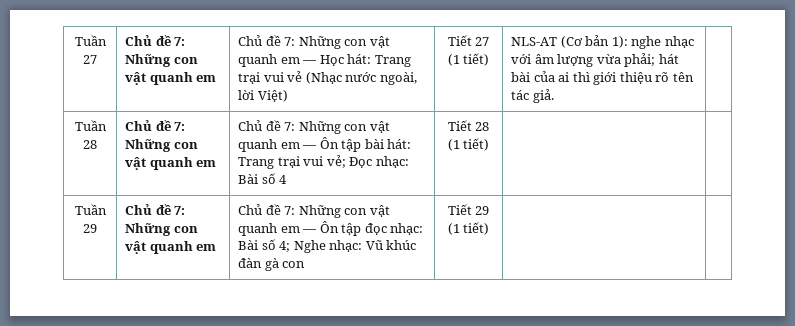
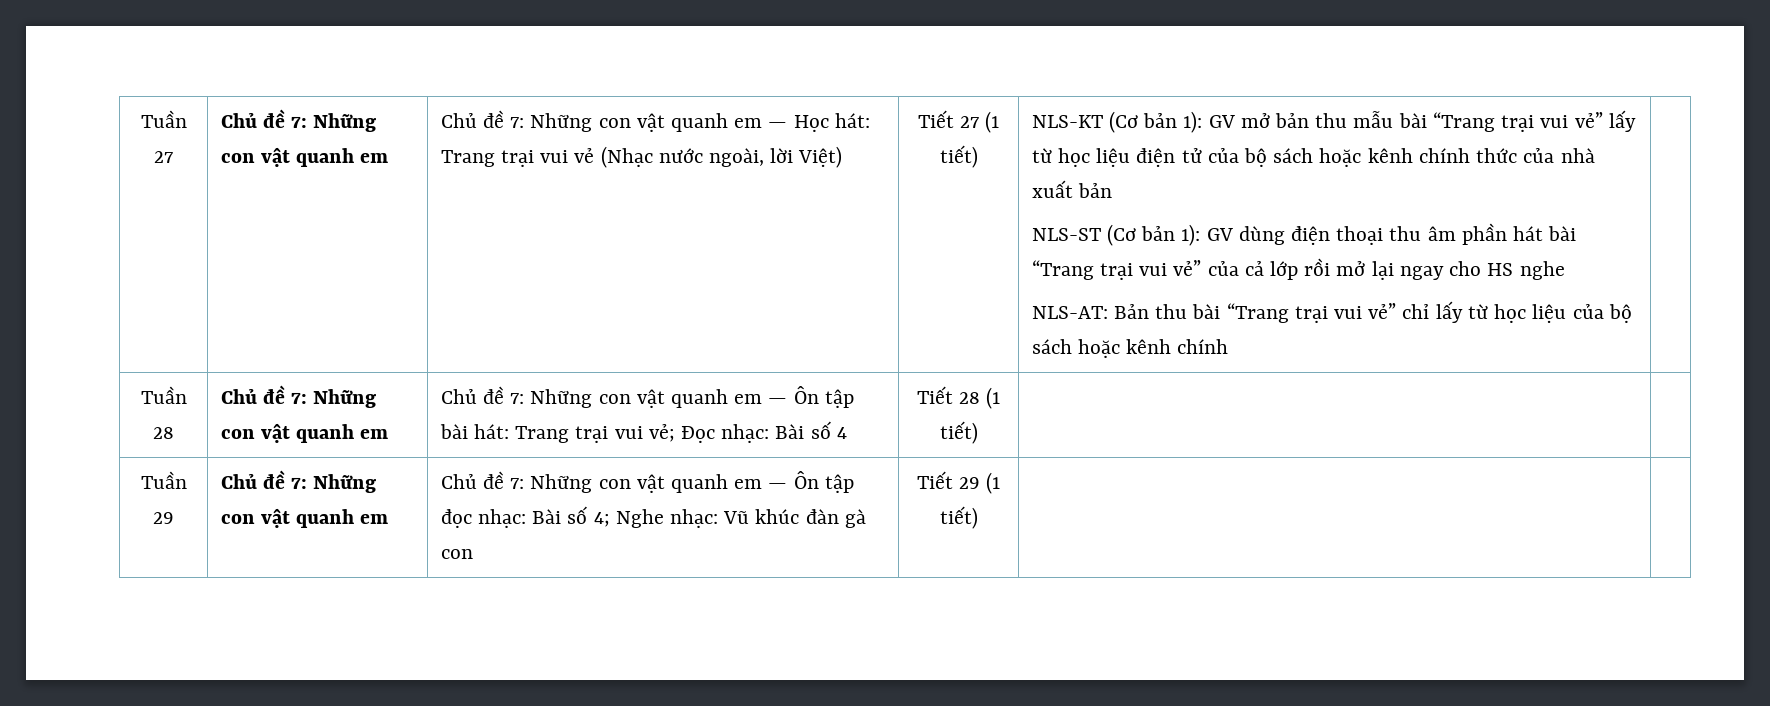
- NLS-AT (Cơ bản 1): nghe nhạc với âm lượng vừa phải; hát bài của ai thì giới thiệu rõ tên tác giả.
+ NLS-KT (Cơ bản 1): GV mở bản thu mẫu bài “Trang trại vui vẻ” lấy từ học liệu điện tử của bộ sách hoặc kênh chính thức của nhà xuất bản
+ NLS-ST (Cơ bản 1): GV dùng điện thoại thu âm phần hát bài “Trang trại vui vẻ” của cả lớp rồi mở lại ngay cho HS nghe
+ NLS-AT: Bản thu bài “Trang trại vui vẻ” chỉ lấy từ học liệu của bộ sách hoặc kênh chính

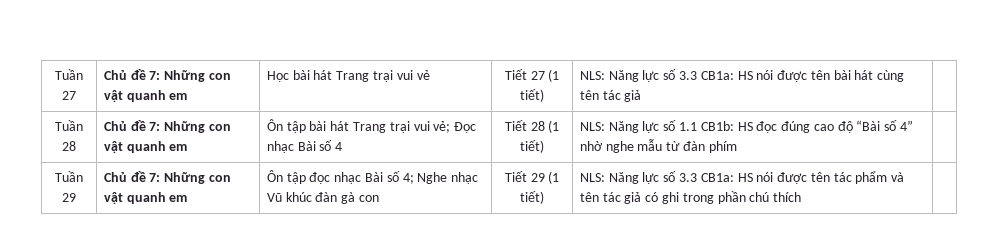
- Chủ đề 7: Những con vật quanh em — Học hát: Trang trại vui vẻ (Nhạc nước ngoài, lời Việt)
+ Học bài hát Trang trại vui vẻ
- NLS-KT (Cơ bản 1): GV mở bản thu mẫu bài “Trang trại vui vẻ” lấy từ học liệu điện tử của bộ sách hoặc kênh chính thức của nhà xuất bản
- NLS-ST (Cơ bản 1): GV dùng điện thoại thu âm phần hát bài “Trang trại vui vẻ” của cả lớp rồi mở lại ngay cho HS nghe
- NLS-AT: Bản thu bài “Trang trại vui vẻ” chỉ lấy từ học liệu của bộ sách hoặc kênh chính
+ NLS: Năng lực số 3.3 CB1a: HS nói được tên bài hát cùng tên tác giả
- Chủ đề 7: Những con vật quanh em — Ôn tập bài hát: Trang trại vui vẻ; Đọc nhạc: Bài số 4
+ Ôn tập bài hát Trang trại vui vẻ; Đọc nhạc Bài số 4
+ NLS: Năng lực số 1.1 CB1b: HS đọc đúng cao độ “Bài số 4” nhờ nghe mẫu từ đàn phím
- Chủ đề 7: Những con vật quanh em — Ôn tập đọc nhạc: Bài số 4; Nghe nhạc: Vũ khúc đàn gà con
+ Ôn tập đọc nhạc Bài số 4; Nghe nhạc Vũ khúc đàn gà con
+ NLS: Năng lực số 3.3 CB1a: HS nói được tên tác phẩm và tên tác giả có ghi trong phần chú thích

